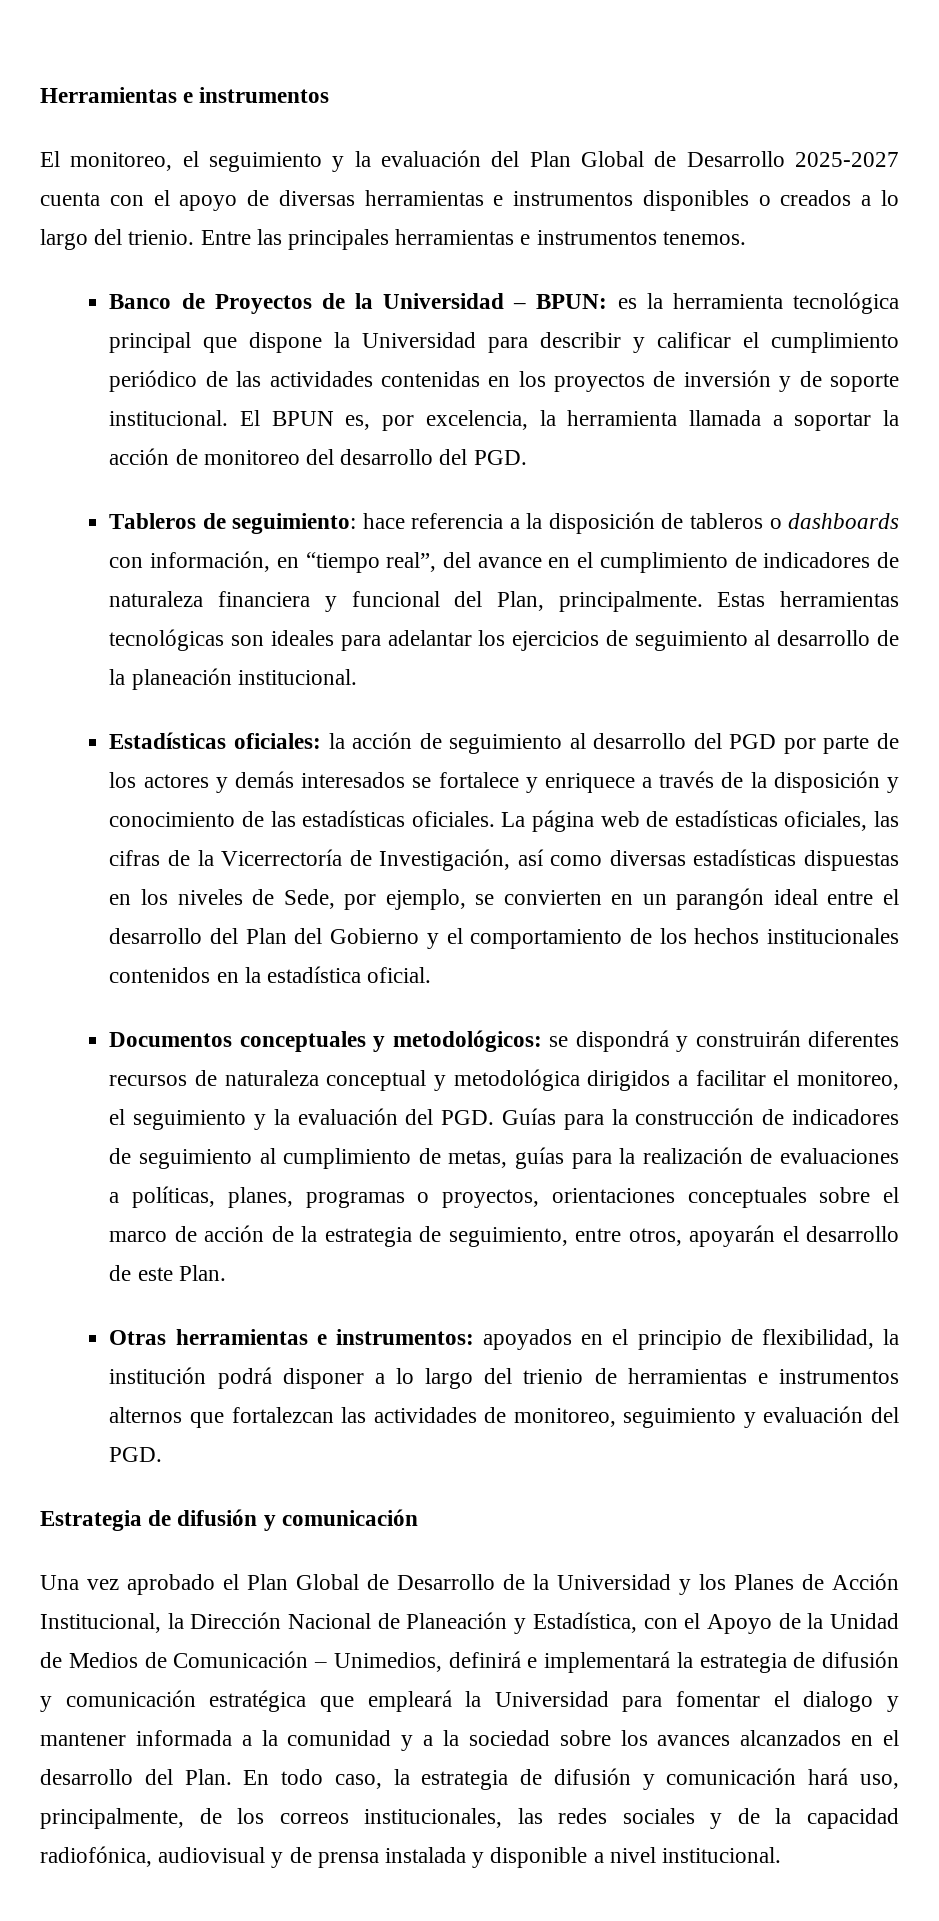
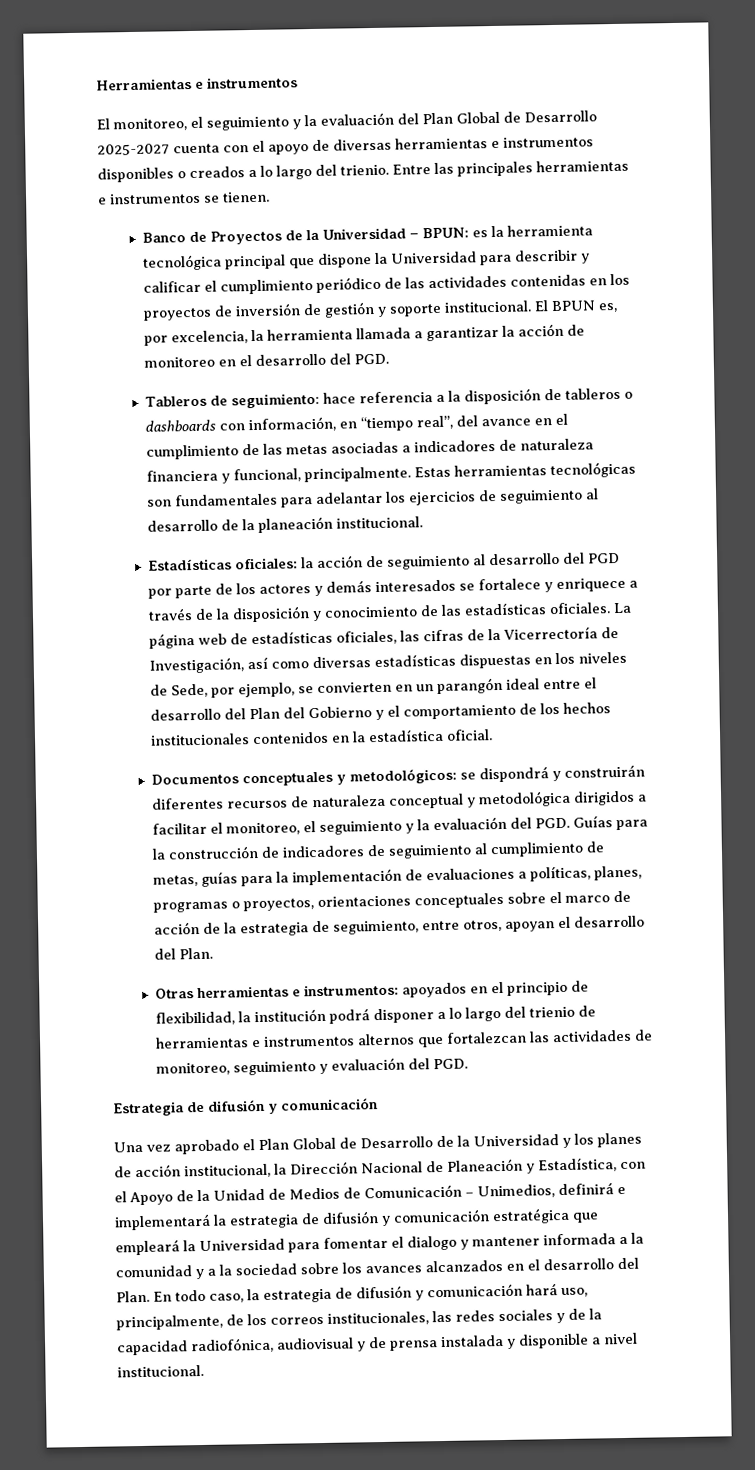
- Entre las principales herramientas e instrumentos tenemos.
+ Entre las principales herramientas e instrumentos se tienen.
- Banco de Proyectos de la Universidad – BPUN: es la herramienta tecnológica principal que dispone la Universidad para describir y calificar el cumplimiento periódico de las actividades contenidas en los proyectos de inversión y de soporte institucional.
+ Banco de Proyectos de la Universidad – BPUN: es la herramienta tecnológica principal que dispone la Universidad para describir y calificar el cumplimiento periódico de las actividades contenidas en los proyectos de inversión de gestión y soporte institucional.
- El BPUN es, por excelencia, la herramienta llamada a soportar la acción de monitoreo del desarrollo del PGD.
+ El BPUN es, por excelencia, la herramienta llamada a garantizar la acción de monitoreo en el desarrollo del PGD.
- Tableros de seguimiento: hace referencia a la disposición de tableros o dashboards con información, en “tiempo real”, del avance en el cumplimiento de indicadores de naturaleza financiera y funcional del Plan, principalmente.
+ Tableros de seguimiento: hace referencia a la disposición de tableros o dashboards con información, en “tiempo real”, del avance en el cumplimiento de las metas asociadas a indicadores de naturaleza financiera y funcional, principalmente.
- Estas herramientas tecnológicas son ideales para adelantar los ejercicios de seguimiento al desarrollo de la planeación institucional.
+ Estas herramientas tecnológicas son fundamentales para adelantar los ejercicios de seguimiento al desarrollo de la planeación institucional.
- se dispondrá y construirán diferentes recursos de naturaleza conceptual y metodológica dirigidos a facilitar el monitoreo, el seguimiento y la evaluación del PGD. Guías para la construcción de indicadores de seguimiento al cumplimiento de metas, guías para la realización de evaluaciones a políticas, planes, programas o proyectos, orientaciones conceptuales sobre el marco de acción de la estrategia de seguimiento, entre otros, apoyarán el desarrollo de este Plan.
+ se dispondrá y construirán diferentes recursos de naturaleza conceptual y metodológica dirigidos a facilitar el monitoreo, el seguimiento y la evaluación del PGD. Guías para la construcción de indicadores de seguimiento al cumplimiento de metas, guías para la implementación de evaluaciones a políticas, planes, programas o proyectos, orientaciones conceptuales sobre el marco de acción de la estrategia de seguimiento, entre otros, apoyan el desarrollo del Plan.
- Una vez aprobado el Plan Global de Desarrollo de la Universidad y los Planes de Acción Institucional, la Dirección Nacional de Planeación y Estadística, con el Apoyo de la Unidad de Medios de Comunicación – Unimedios, definirá e implementará la estrategia de difusión y comunicación estratégica que empleará la Universidad para fomentar el dialogo y mantener informada a la comunidad y a la sociedad sobre los avances alcanzados en el desarrollo del Plan.
+ Una vez aprobado el Plan Global de Desarrollo de la Universidad y los planes de acción institucional, la Dirección Nacional de Planeación y Estadística, con el Apoyo de la Unidad de Medios de Comunicación – Unimedios, definirá e implementará la estrategia de difusión y comunicación estratégica que empleará la Universidad para fomentar el dialogo y mantener informada a la comunidad y a la sociedad sobre los avances alcanzados en el desarrollo del Plan.

